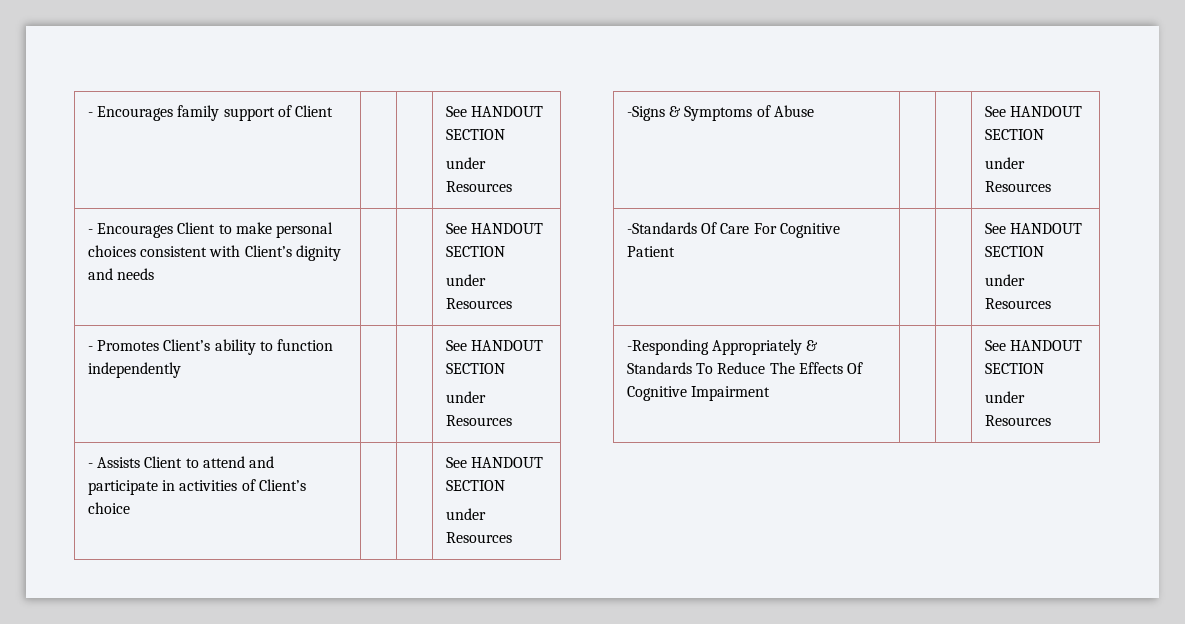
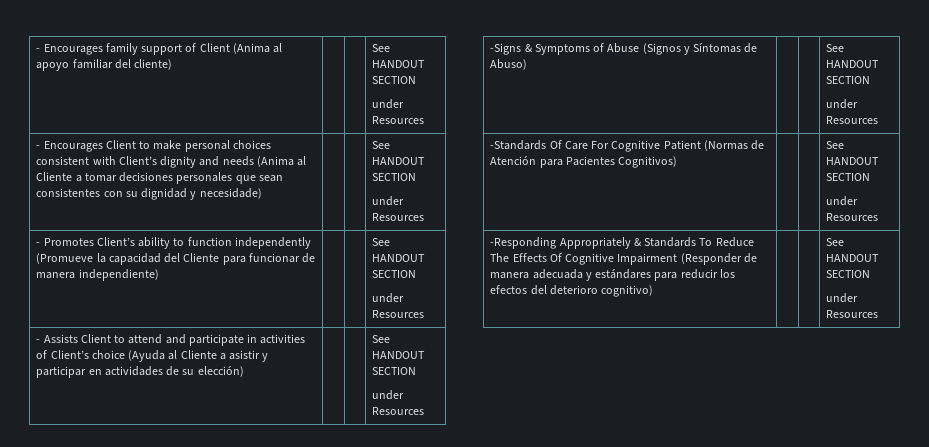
- - Encourages family support of Client | | | See HANDOUT SECTION
+ - Encourages family support of Client (Anima al apoyo familiar del cliente) | | | See HANDOUT SECTION
- - Encourages Client to make personal choices consistent with Client’s dignity and needs | | | See HANDOUT SECTION
+ - Encourages Client to make personal choices consistent with Client’s dignity and needs (Anima al Cliente a tomar decisiones personales que sean consistentes con su dignidad y necesidade) | | | See HANDOUT SECTION
- - Promotes Client’s ability to function independently | | | See HANDOUT SECTION
+ - Promotes Client’s ability to function independently (Promueve la capacidad del Cliente para funcionar de manera independiente) | | | See HANDOUT SECTION
- - Assists Client to attend and participate in activities of Client’s choice | | | See HANDOUT SECTION
+ - Assists Client to attend and participate in activities of Client’s choice (Ayuda al Cliente a asistir y participar en actividades de su elección) | | | See HANDOUT SECTION
- -Signs & Symptoms of Abuse | | | See HANDOUT SECTION
+ -Signs & Symptoms of Abuse (Signos y Síntomas de Abuso) | | | See HANDOUT SECTION
- -Standards Of Care For Cognitive Patient | | | See HANDOUT SECTION
+ -Standards Of Care For Cognitive Patient (Normas de Atención para Pacientes Cognitivos) | | | See HANDOUT SECTION
- -Responding Appropriately & Standards To Reduce The Effects Of Cognitive Impairment | | | See HANDOUT SECTION
+ -Responding Appropriately & Standards To Reduce The Effects Of Cognitive Impairment (Responder de manera adecuada y estándares para reducir los efectos del deterioro cognitivo) | | | See HANDOUT SECTION

